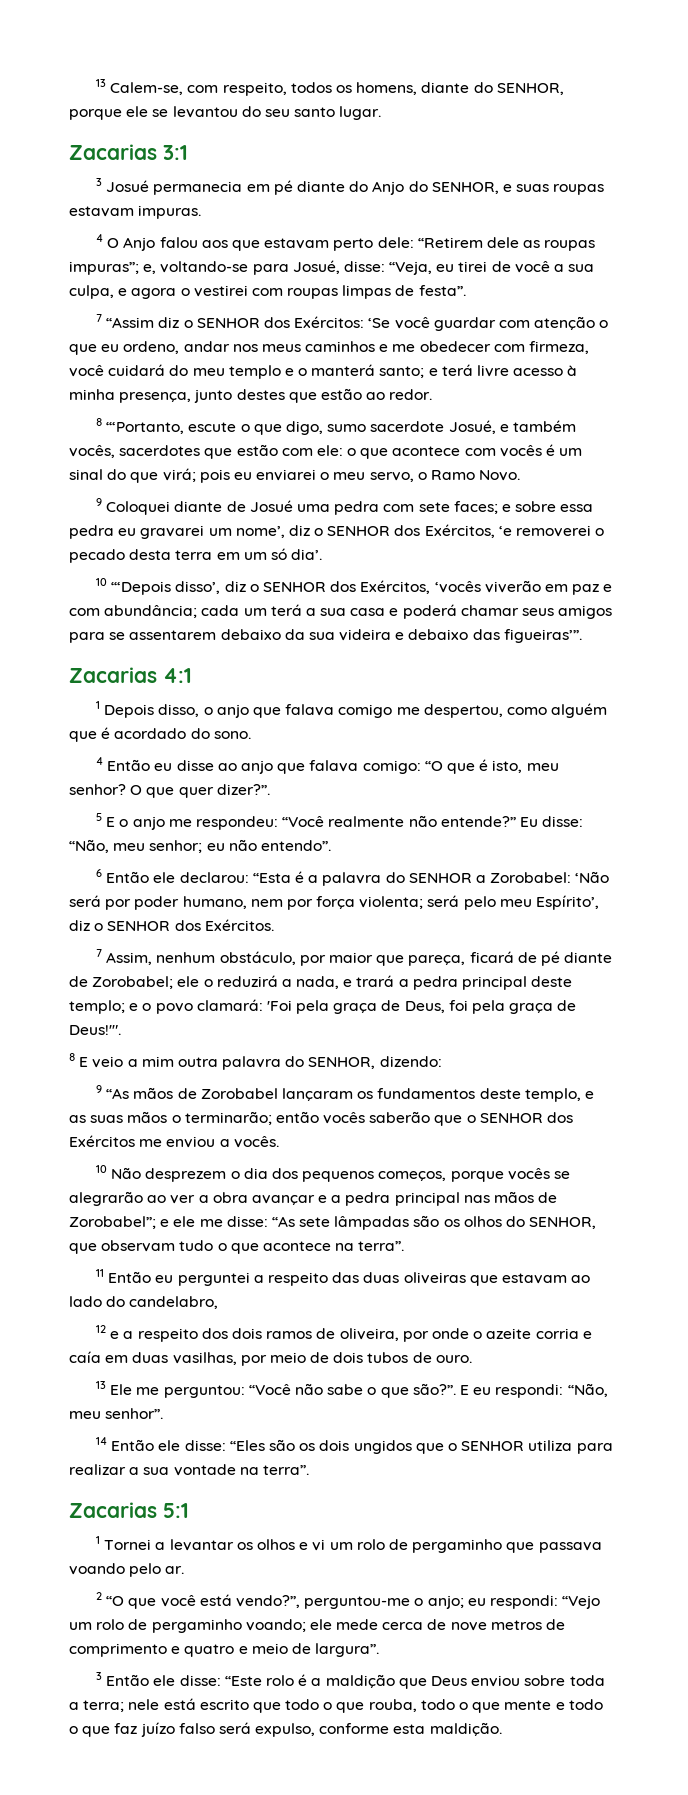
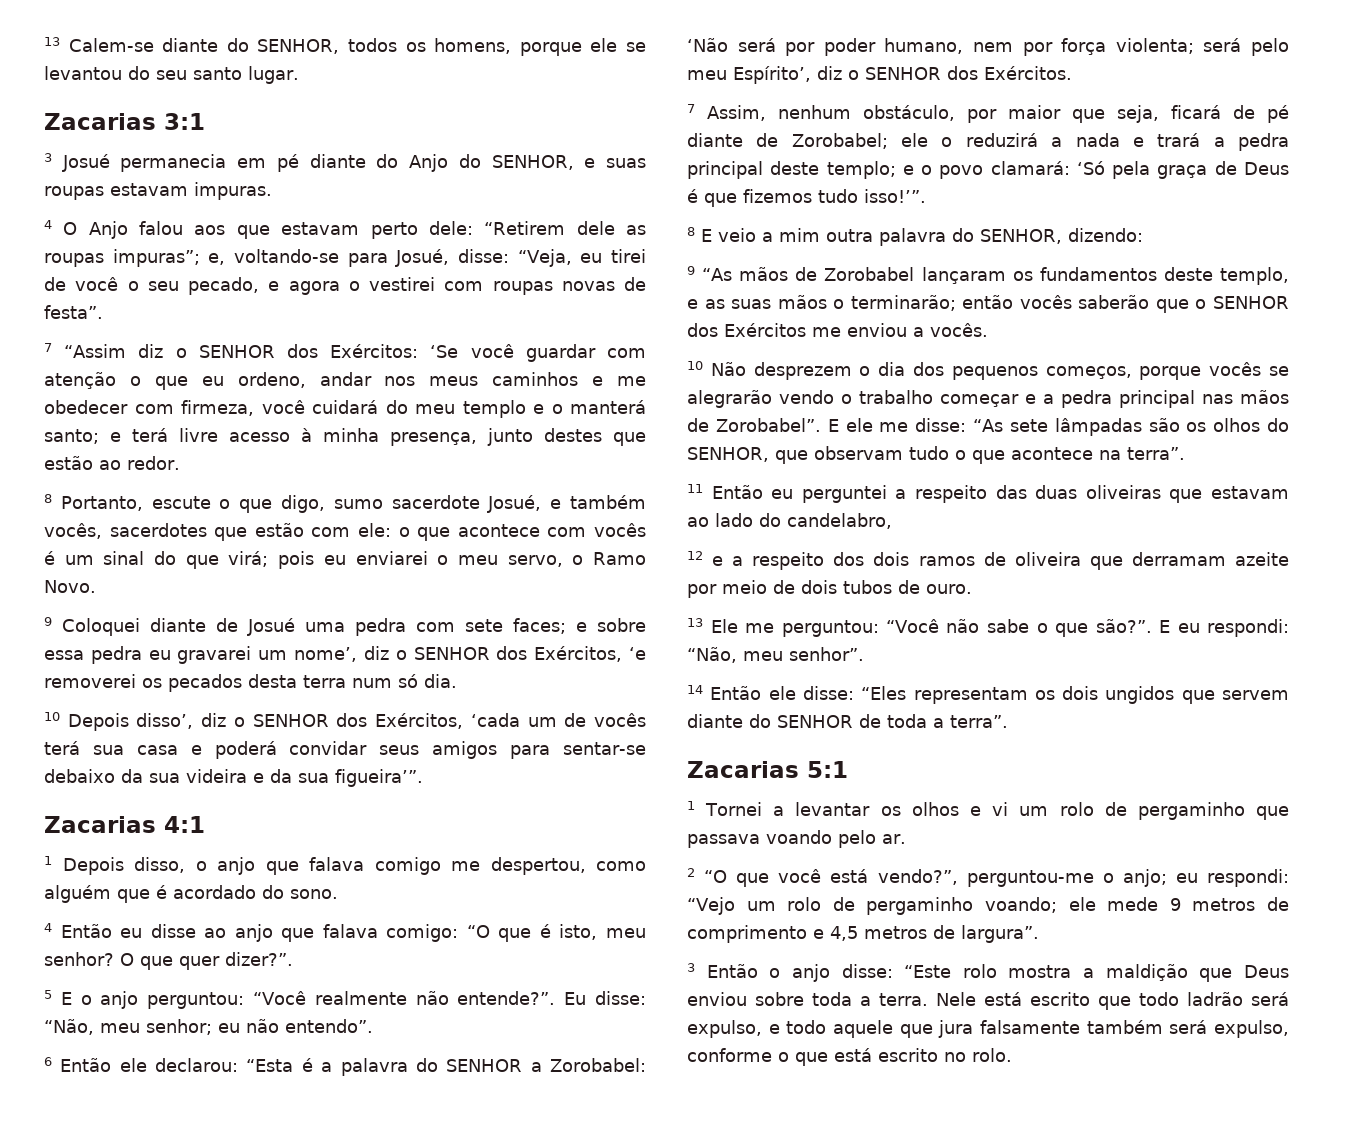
- 13 Calem-se, com respeito, todos os homens, diante do SENHOR, porque ele se levantou do seu santo lugar.
+ 13 Calem-se diante do SENHOR, todos os homens, porque ele se levantou do seu santo lugar.
- 4 O Anjo falou aos que estavam perto dele: “Retirem dele as roupas impuras”; e, voltando-se para Josué, disse: “Veja, eu tirei de você a sua culpa, e agora o vestirei com roupas limpas de festa”.
+ 4 O Anjo falou aos que estavam perto dele: “Retirem dele as roupas impuras”; e, voltando-se para Josué, disse: “Veja, eu tirei de você o seu pecado, e agora o vestirei com roupas novas de festa”.
- 8 “‘Portanto, escute o que digo, sumo sacerdote Josué, e também vocês, sacerdotes que estão com ele: o que acontece com vocês é um sinal do que virá; pois eu enviarei o meu servo, o Ramo Novo.
+ 8 Portanto, escute o que digo, sumo sacerdote Josué, e também vocês, sacerdotes que estão com ele: o que acontece com vocês é um sinal do que virá; pois eu enviarei o meu servo, o Ramo Novo.
- 9 Coloquei diante de Josué uma pedra com sete faces; e sobre essa pedra eu gravarei um nome’, diz o SENHOR dos Exércitos, ‘e removerei o pecado desta terra em um só dia’.
- 10 “‘Depois disso’, diz o SENHOR dos Exércitos, ‘vocês viverão em paz e com abundância; cada um terá a sua casa e poderá chamar seus amigos para se assentarem debaixo da sua videira e debaixo das figueiras’”.
+ 9 Coloquei diante de Josué uma pedra com sete faces; e sobre essa pedra eu gravarei um nome’, diz o SENHOR dos Exércitos, ‘e removerei os pecados desta terra num só dia.
+ 10 Depois disso’, diz o SENHOR dos Exércitos, ‘cada um de vocês terá sua casa e poderá convidar seus amigos para sentar-se debaixo da sua videira e da sua figueira’”.
- 5 E o anjo me respondeu: “Você realmente não entende?”
+ 5 E o anjo perguntou: “Você realmente não entende?”.
- 7 Assim, nenhum obstáculo, por maior que pareça, ficará de pé diante de Zorobabel; ele o reduzirá a nada, e trará a pedra principal deste templo; e o povo clamará: 'Foi pela graça de Deus, foi pela graça de Deus!'".
+ 7 Assim, nenhum obstáculo, por maior que seja, ficará de pé diante de Zorobabel; ele o reduzirá a nada e trará a pedra principal deste templo; e o povo clamará: ‘Só pela graça de Deus é que fizemos tudo isso!’”.
- 10 Não desprezem o dia dos pequenos começos, porque vocês se alegrarão ao ver a obra avançar e a pedra principal nas mãos de Zorobabel”; e ele me disse: “As sete lâmpadas são os olhos do SENHOR, que observam tudo o que acontece na terra”.
+ 10 Não desprezem o dia dos pequenos começos, porque vocês se alegrarão vendo o trabalho começar e a pedra principal nas mãos de Zorobabel”. E ele me disse: “As sete lâmpadas são os olhos do SENHOR, que observam tudo o que acontece na terra”.
- 12 e a respeito dos dois ramos de oliveira, por onde o azeite corria e caía em duas vasilhas, por meio de dois tubos de ouro.
+ 12 e a respeito dos dois ramos de oliveira que derramam azeite por meio de dois tubos de ouro.
- 14 Então ele disse: “Eles são os dois ungidos que o SENHOR utiliza para realizar a sua vontade na terra”.
+ 14 Então ele disse: “Eles representam os dois ungidos que servem diante do SENHOR de toda a terra”.
- 2 “O que você está vendo?”, perguntou-me o anjo; eu respondi: “Vejo um rolo de pergaminho voando; ele mede cerca de nove metros de comprimento e quatro e meio de largura”.
+ 2 “O que você está vendo?”, perguntou-me o anjo; eu respondi: “Vejo um rolo de pergaminho voando; ele mede 9 metros de comprimento e 4,5 metros de largura”.
- 3 Então ele disse: “Este rolo é a maldição que Deus enviou sobre toda a terra; nele está escrito que todo o que rouba, todo o que mente e todo o que faz juízo falso será expulso, conforme esta maldição.
+ 3 Então o anjo disse: “Este rolo mostra a maldição que Deus enviou sobre toda a terra. Nele está escrito que todo ladrão será expulso, e todo aquele que jura falsamente também será expulso, conforme o que está escrito no rolo.

